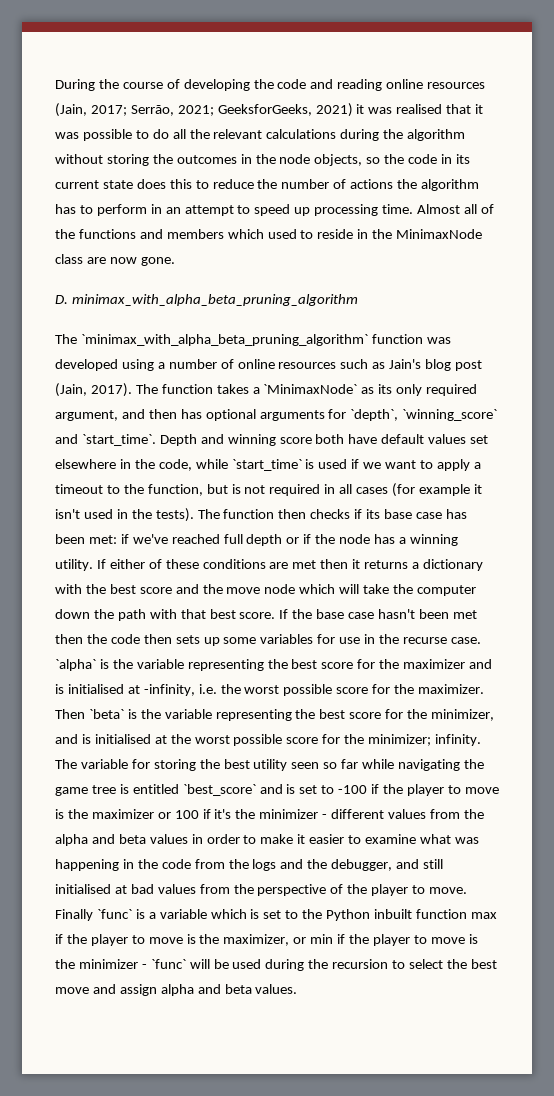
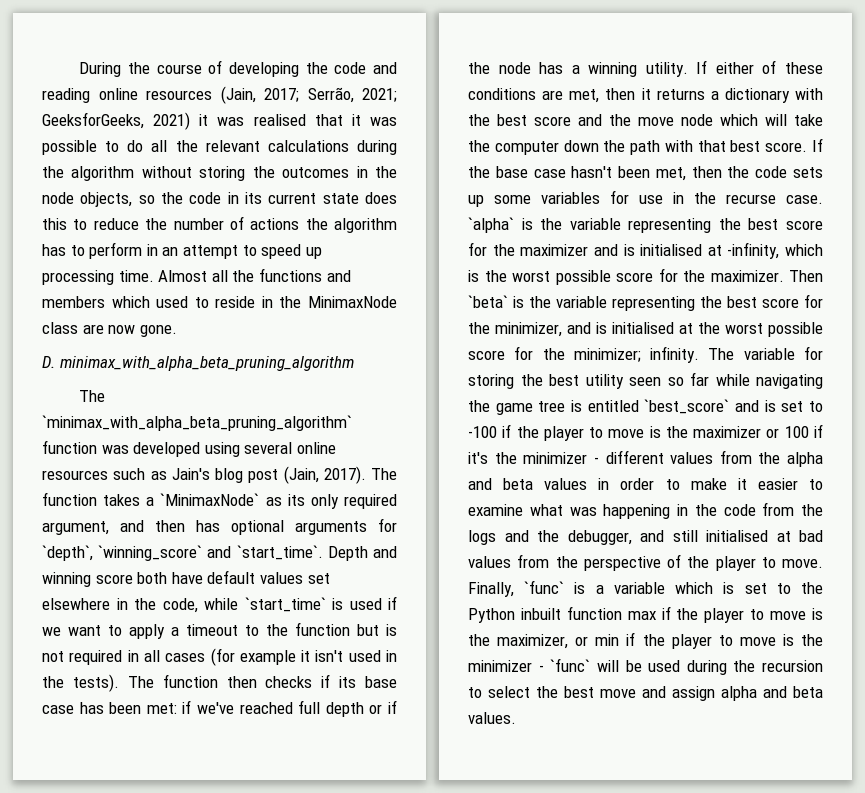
- Almost all of the functions and members which used to reside in the MinimaxNode class are now gone.
+ Almost all the functions and members which used to reside in the MinimaxNode class are now gone.
- The `minimax_with_alpha_beta_pruning_algorithm` function was developed using a number of online resources such as Jain's blog post (Jain, 2017).
+ The `minimax_with_alpha_beta_pruning_algorithm` function was developed using several online resources such as Jain's blog post (Jain, 2017).
- Depth and winning score both have default values set elsewhere in the code, while `start_time` is used if we want to apply a timeout to the function, but is not required in all cases (for example it isn't used in the tests).
+ Depth and winning score both have default values set elsewhere in the code, while `start_time` is used if we want to apply a timeout to the function but is not required in all cases (for example it isn't used in the tests).
- If either of these conditions are met then it returns a dictionary with the best score and the move node which will take the computer down the path with that best score.
+ If either of these conditions are met, then it returns a dictionary with the best score and the move node which will take the computer down the path with that best score.
- If the base case hasn't been met then the code then sets up some variables for use in the recurse case.
+ If the base case hasn't been met, then the code sets up some variables for use in the recurse case.
- `alpha` is the variable representing the best score for the maximizer and is initialised at -infinity, i.e. the worst possible score for the maximizer.
+ `alpha` is the variable representing the best score for the maximizer and is initialised at -infinity, which is the worst possible score for the maximizer.
- Finally `func` is a variable which is set to the Python inbuilt function max if the player to move is the maximizer, or min if the player to move is the minimizer - `func` will be used during the recursion to select the best move and assign alpha and beta values.
+ Finally, `func` is a variable which is set to the Python inbuilt function max if the player to move is the maximizer, or min if the player to move is the minimizer - `func` will be used during the recursion to select the best move and assign alpha and beta values.

